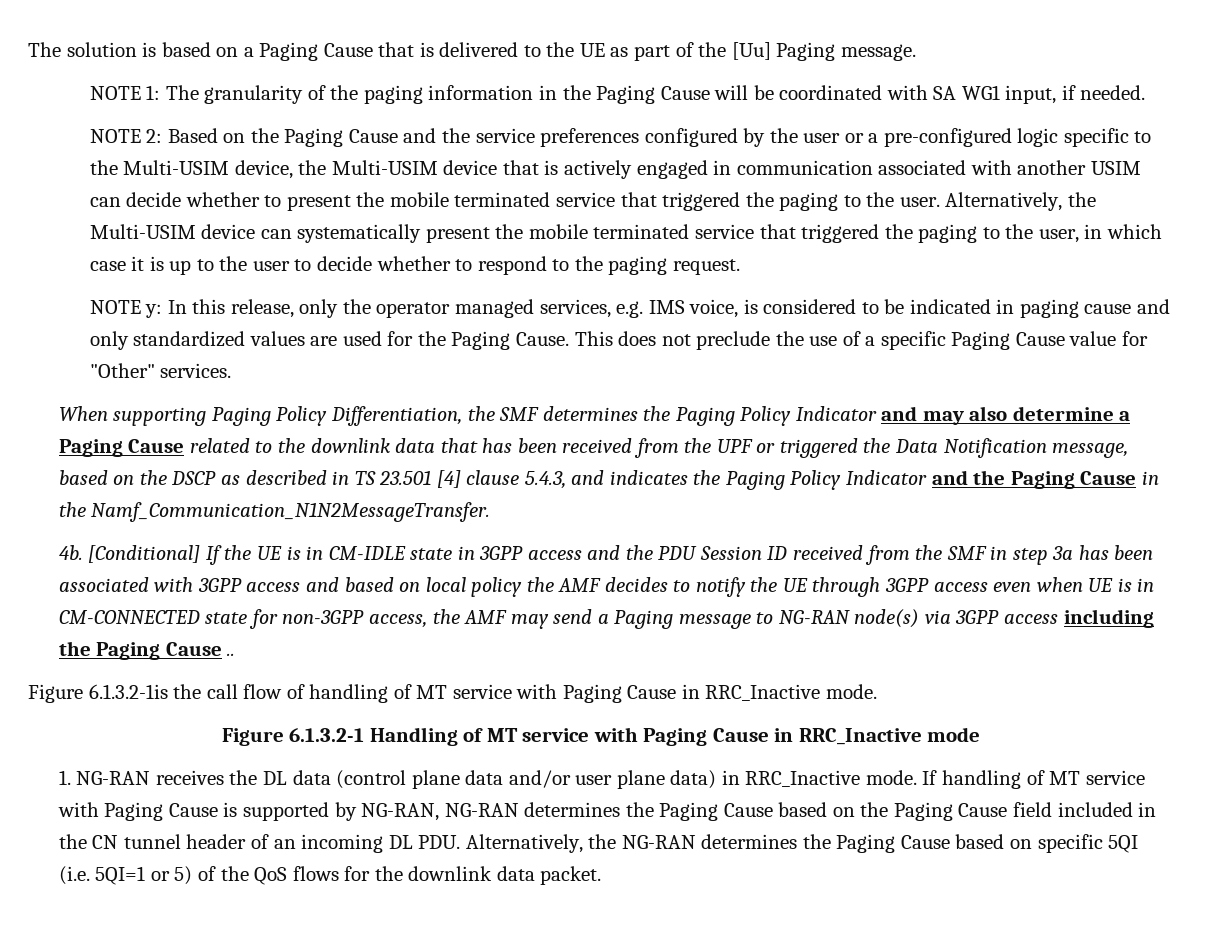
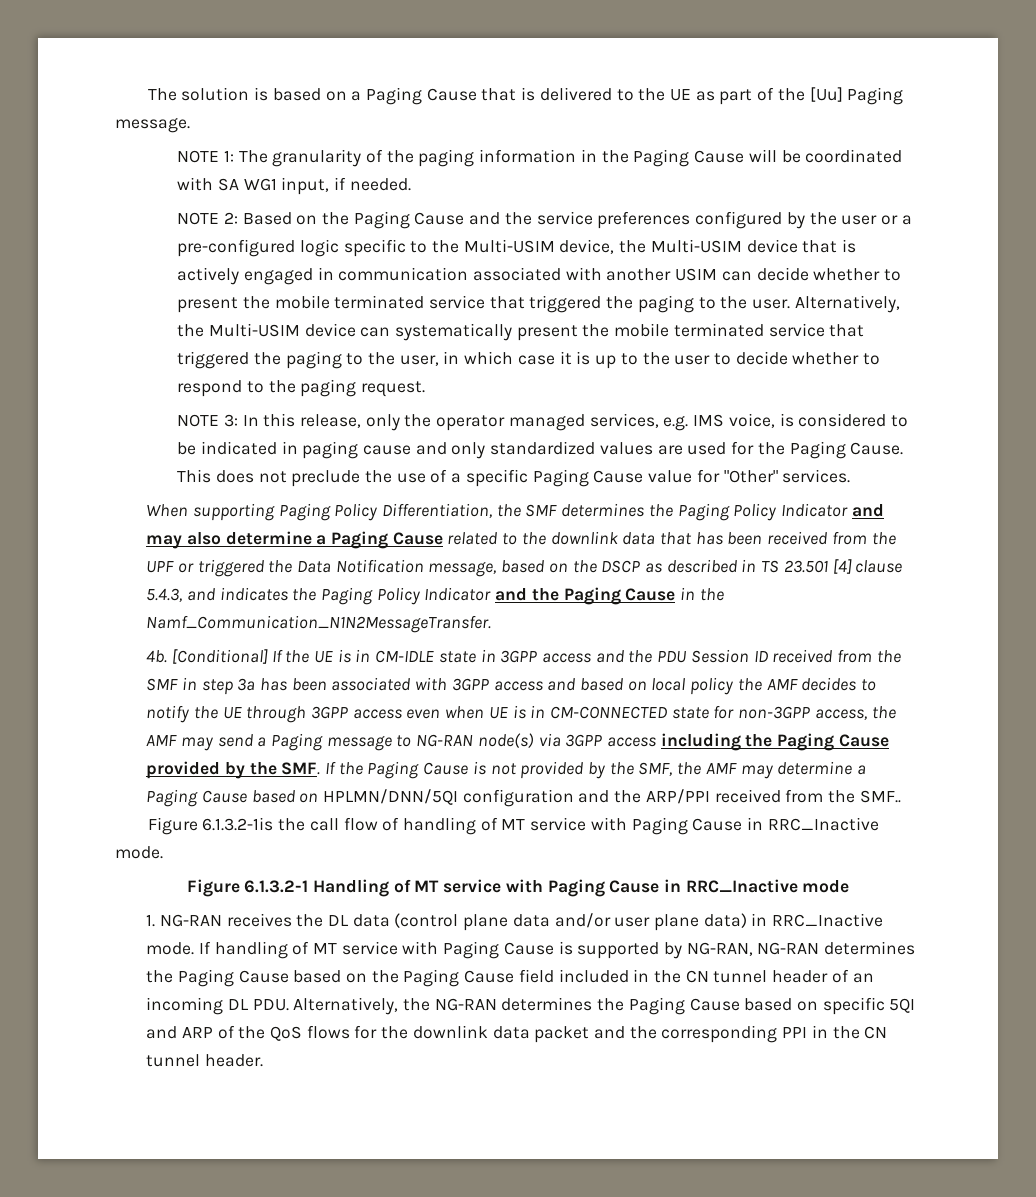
- NOTE y: In this release, only the operator managed services, e.g. IMS voice, is considered to be indicated in paging cause and only standardized values are used for the Paging Cause.
+ NOTE 3: In this release, only the operator managed services, e.g. IMS voice, is considered to be indicated in paging cause and only standardized values are used for the Paging Cause.
- [Conditional] If the UE is in CM-IDLE state in 3GPP access and the PDU Session ID received from the SMF in step 3a has been associated with 3GPP access and based on local policy the AMF decides to notify the UE through 3GPP access even when UE is in CM-CONNECTED state for non-3GPP access, the AMF may send a Paging message to NG-RAN node(s) via 3GPP access including the Paging Cause ..
+ [Conditional] If the UE is in CM-IDLE state in 3GPP access and the PDU Session ID received from the SMF in step 3a has been associated with 3GPP access and based on local policy the AMF decides to notify the UE through 3GPP access even when UE is in CM-CONNECTED state for non-3GPP access, the AMF may send a Paging message to NG-RAN node(s) via 3GPP access including the Paging Cause provided by the SMF. If the Paging Cause is not provided by the SMF, the AMF may determine a Paging Cause based on HPLMN/DNN/5QI configuration and the ARP/PPI received from the SMF..
- If handling of MT service with Paging Cause is supported by NG-RAN, NG-RAN determines the Paging Cause based on the Paging Cause field included in the CN tunnel header of an incoming DL PDU. Alternatively, the NG-RAN determines the Paging Cause based on specific 5QI (i.e. 5QI=1 or 5) of the QoS flows for the downlink data packet.
+ If handling of MT service with Paging Cause is supported by NG-RAN, NG-RAN determines the Paging Cause based on the Paging Cause field included in the CN tunnel header of an incoming DL PDU. Alternatively, the NG-RAN determines the Paging Cause based on specific 5QI and ARP of the QoS flows for the downlink data packet and the corresponding PPI in the CN tunnel header.

